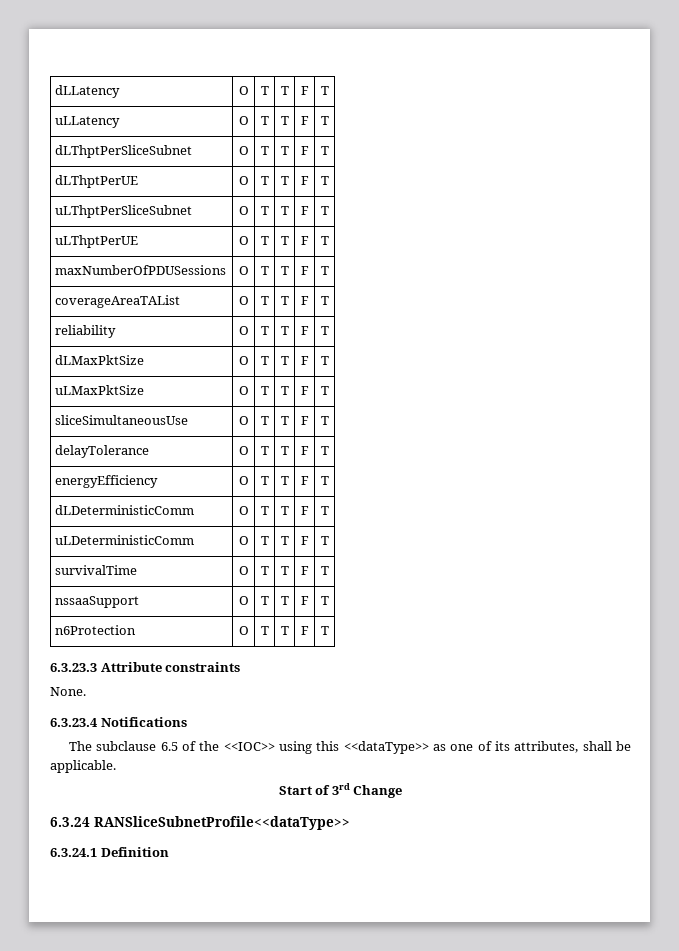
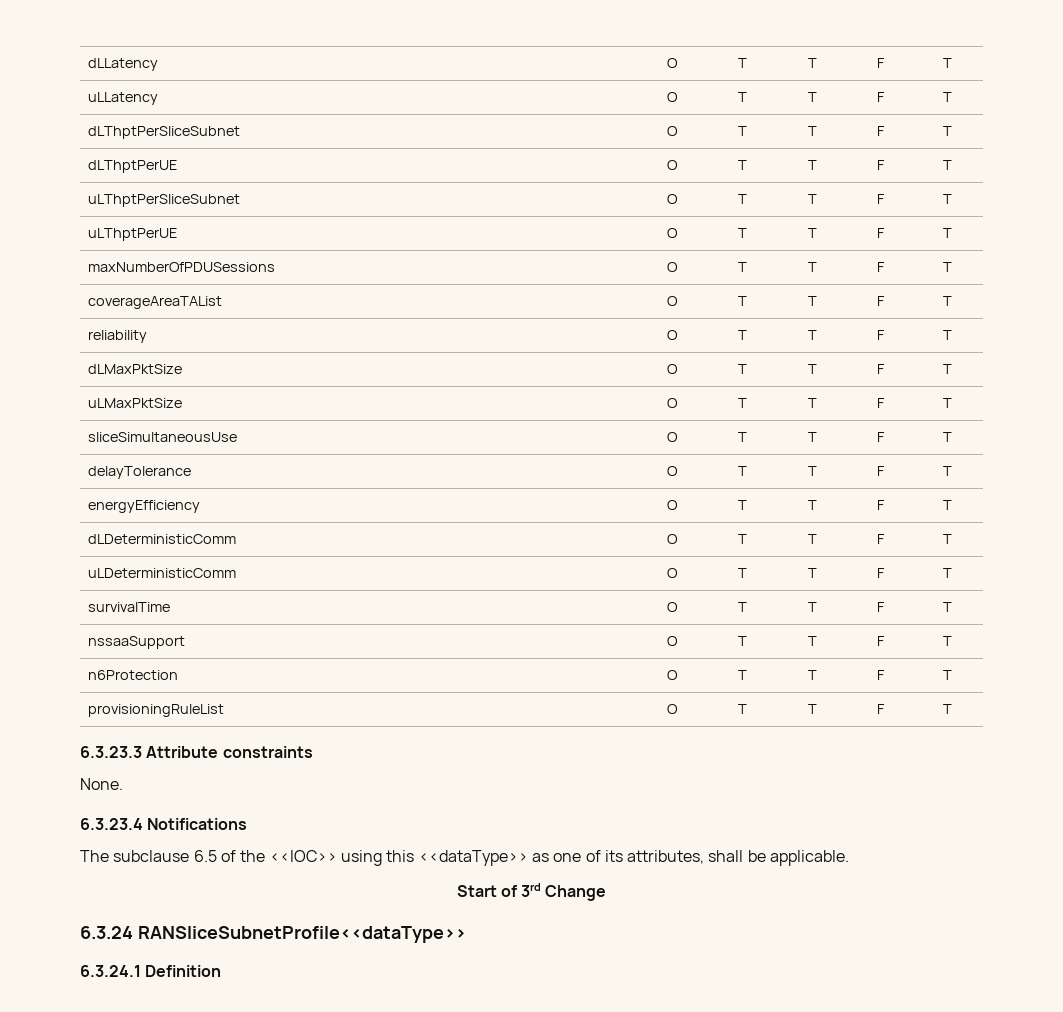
+ provisioningRuleList | O | T | T | F | T

